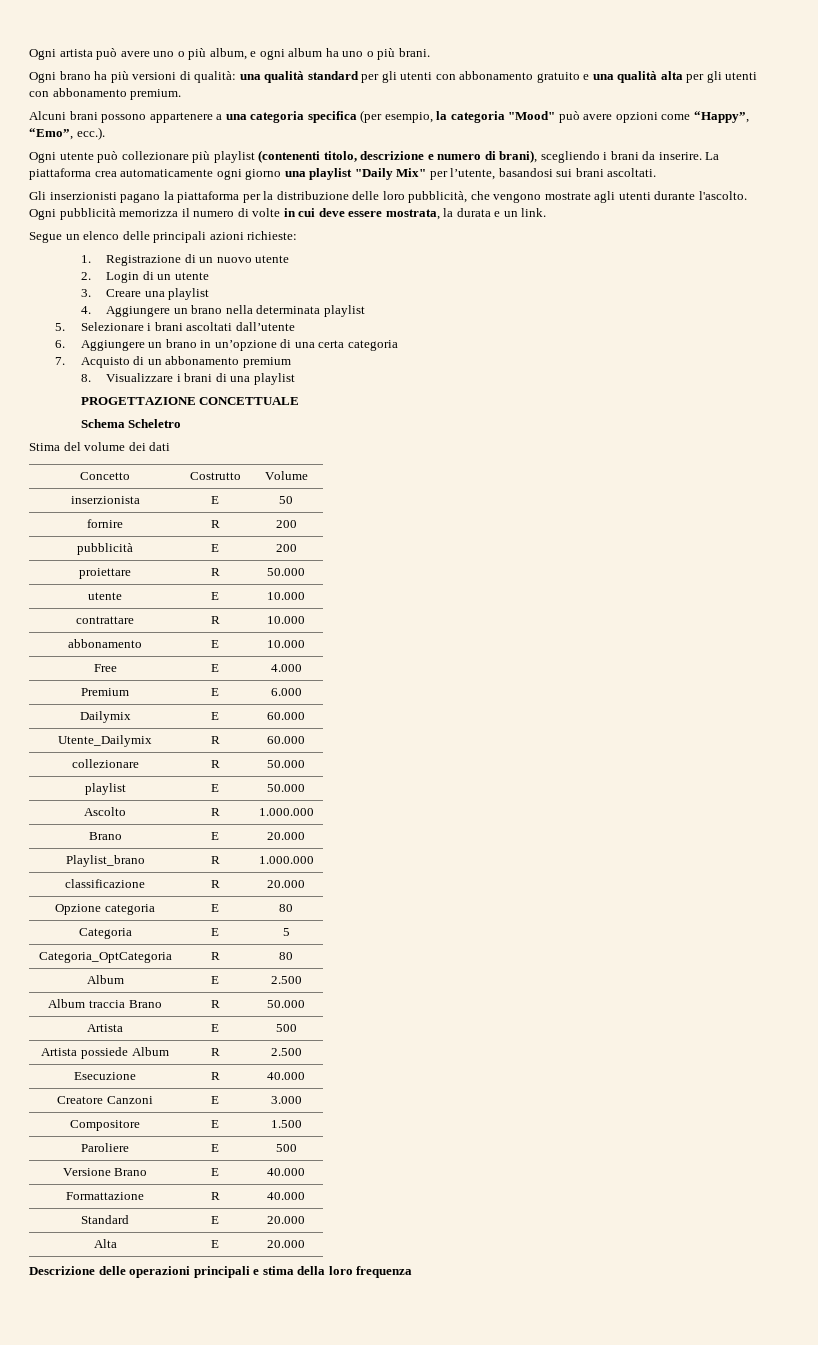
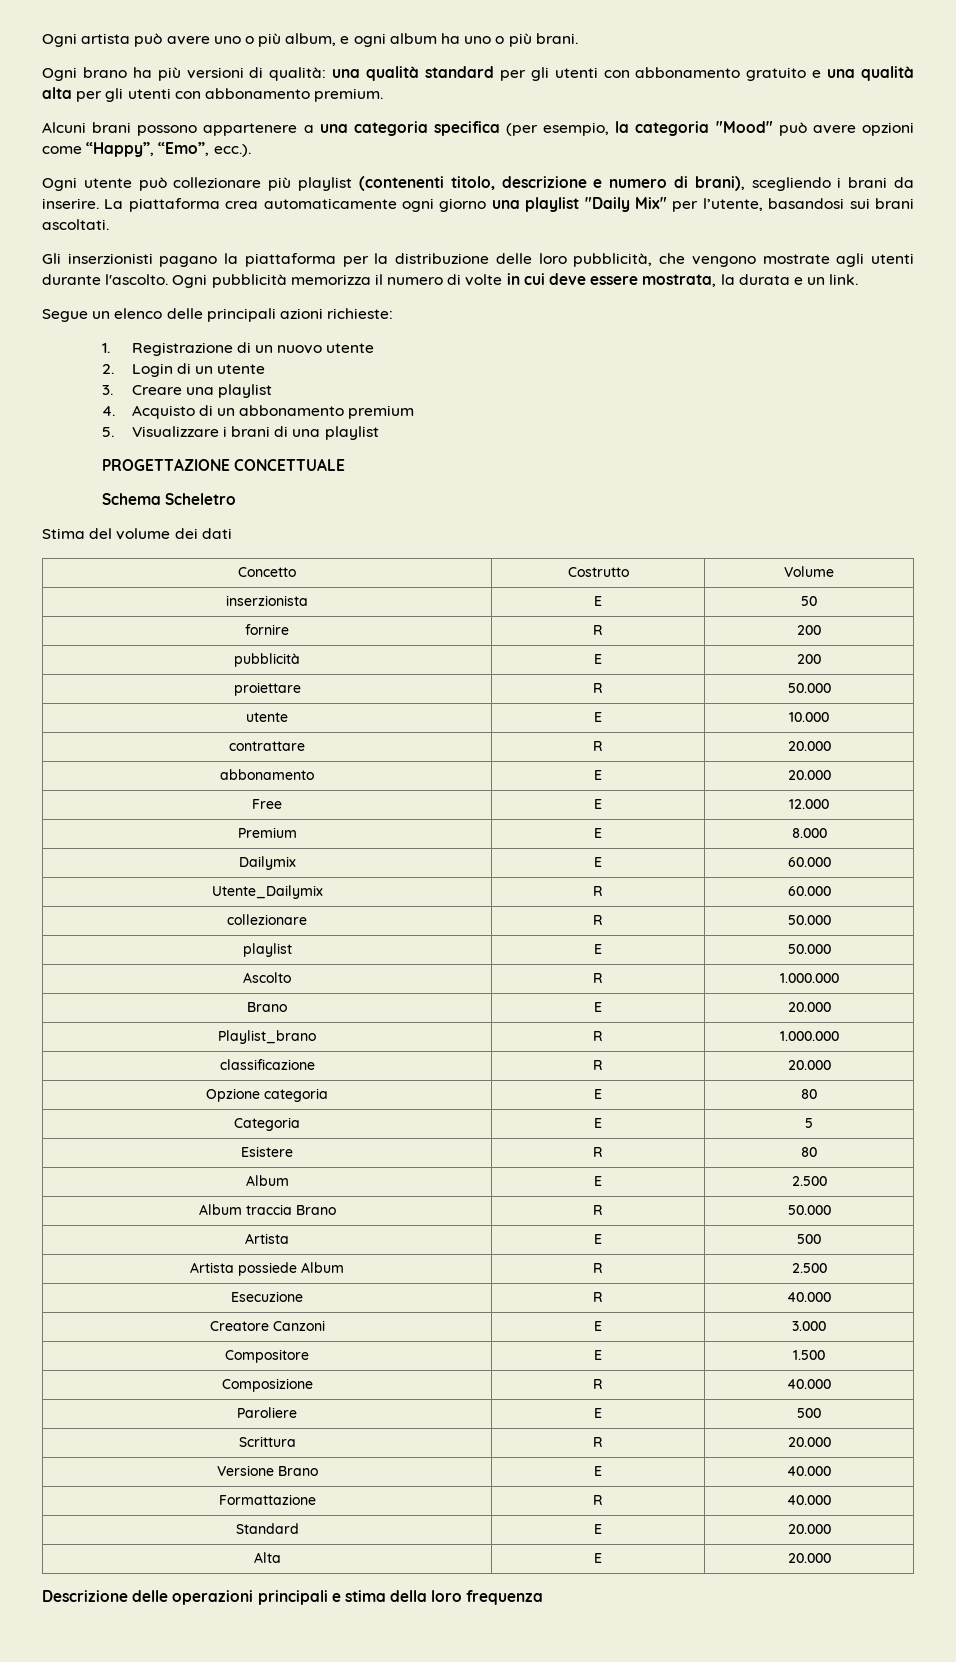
- 4. Aggiungere un brano nella determinata playlist
- 5. Selezionare i brani ascoltati dall’utente
- 6. Aggiungere un brano in un’opzione di una certa categoria
- 7. Acquisto di un abbonamento premium
+ 4. Acquisto di un abbonamento premium
- 8. Visualizzare i brani di una playlist
+ 5. Visualizzare i brani di una playlist
- contrattare | R | 10.000
+ contrattare | R | 20.000
- abbonamento | E | 10.000
+ abbonamento | E | 20.000
- Free | E | 4.000
+ Free | E | 12.000
- Premium | E | 6.000
+ Premium | E | 8.000
- Categoria_OptCategoria | R | 80
+ Esistere | R | 80
+ Composizione | R | 40.000
+ Scrittura | R | 20.000

